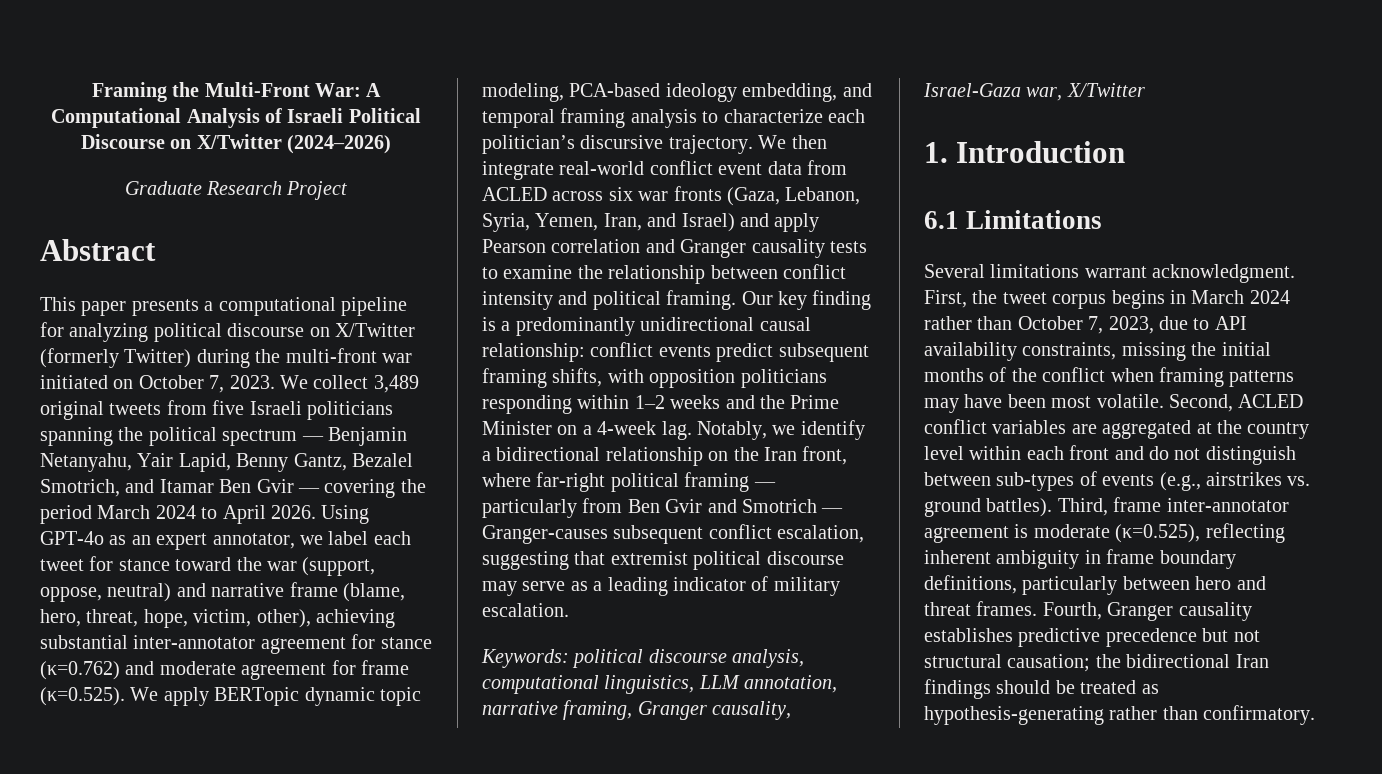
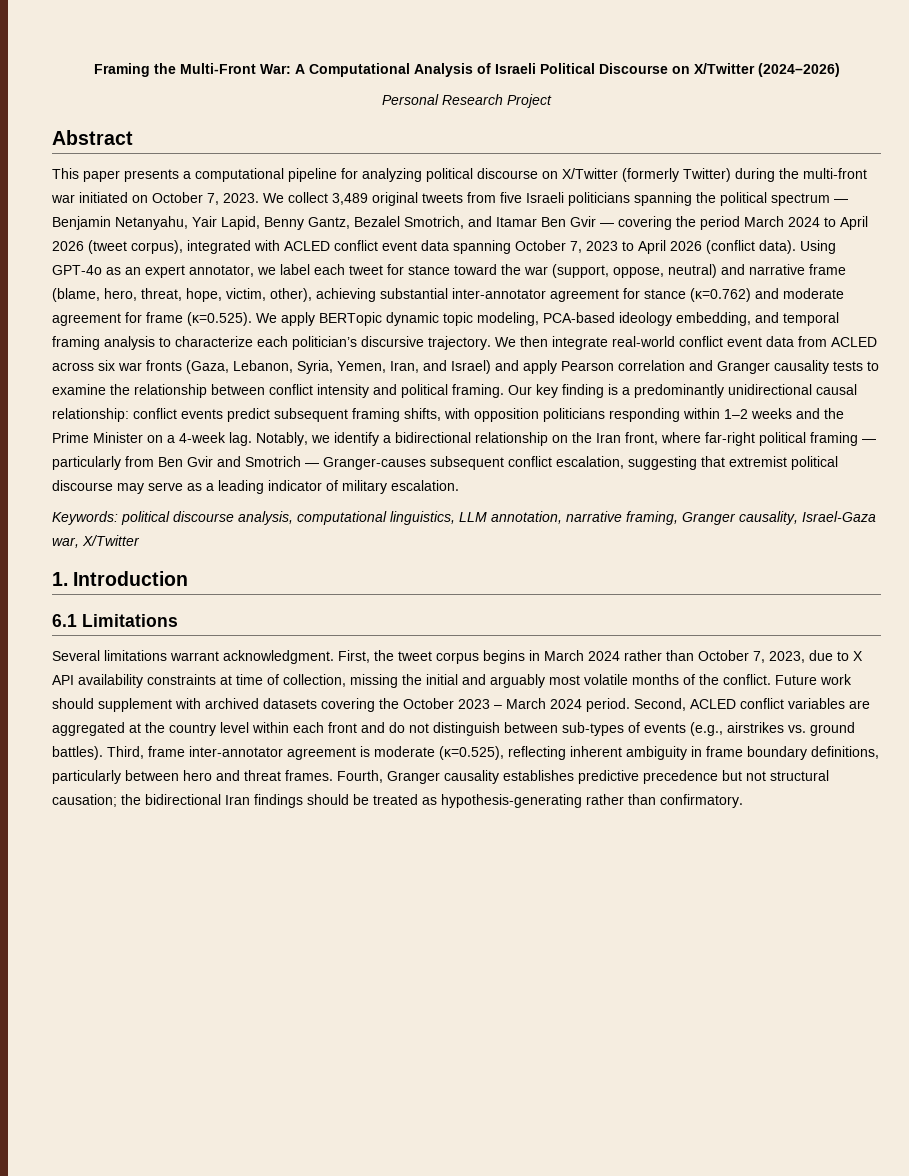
- Graduate Research Project
+ Personal Research Project
- We collect 3,489 original tweets from five Israeli politicians spanning the political spectrum — Benjamin Netanyahu, Yair Lapid, Benny Gantz, Bezalel Smotrich, and Itamar Ben Gvir — covering the period March 2024 to April 2026.
+ We collect 3,489 original tweets from five Israeli politicians spanning the political spectrum — Benjamin Netanyahu, Yair Lapid, Benny Gantz, Bezalel Smotrich, and Itamar Ben Gvir — covering the period March 2024 to April 2026 (tweet corpus), integrated with ACLED conflict event data spanning October 7, 2023 to April 2026 (conflict data).
- First, the tweet corpus begins in March 2024 rather than October 7, 2023, due to API availability constraints, missing the initial months of the conflict when framing patterns may have been most volatile.
+ First, the tweet corpus begins in March 2024 rather than October 7, 2023, due to X API availability constraints at time of collection, missing the initial and arguably most volatile months of the conflict. Future work should supplement with archived datasets covering the October 2023 – March 2024 period.

